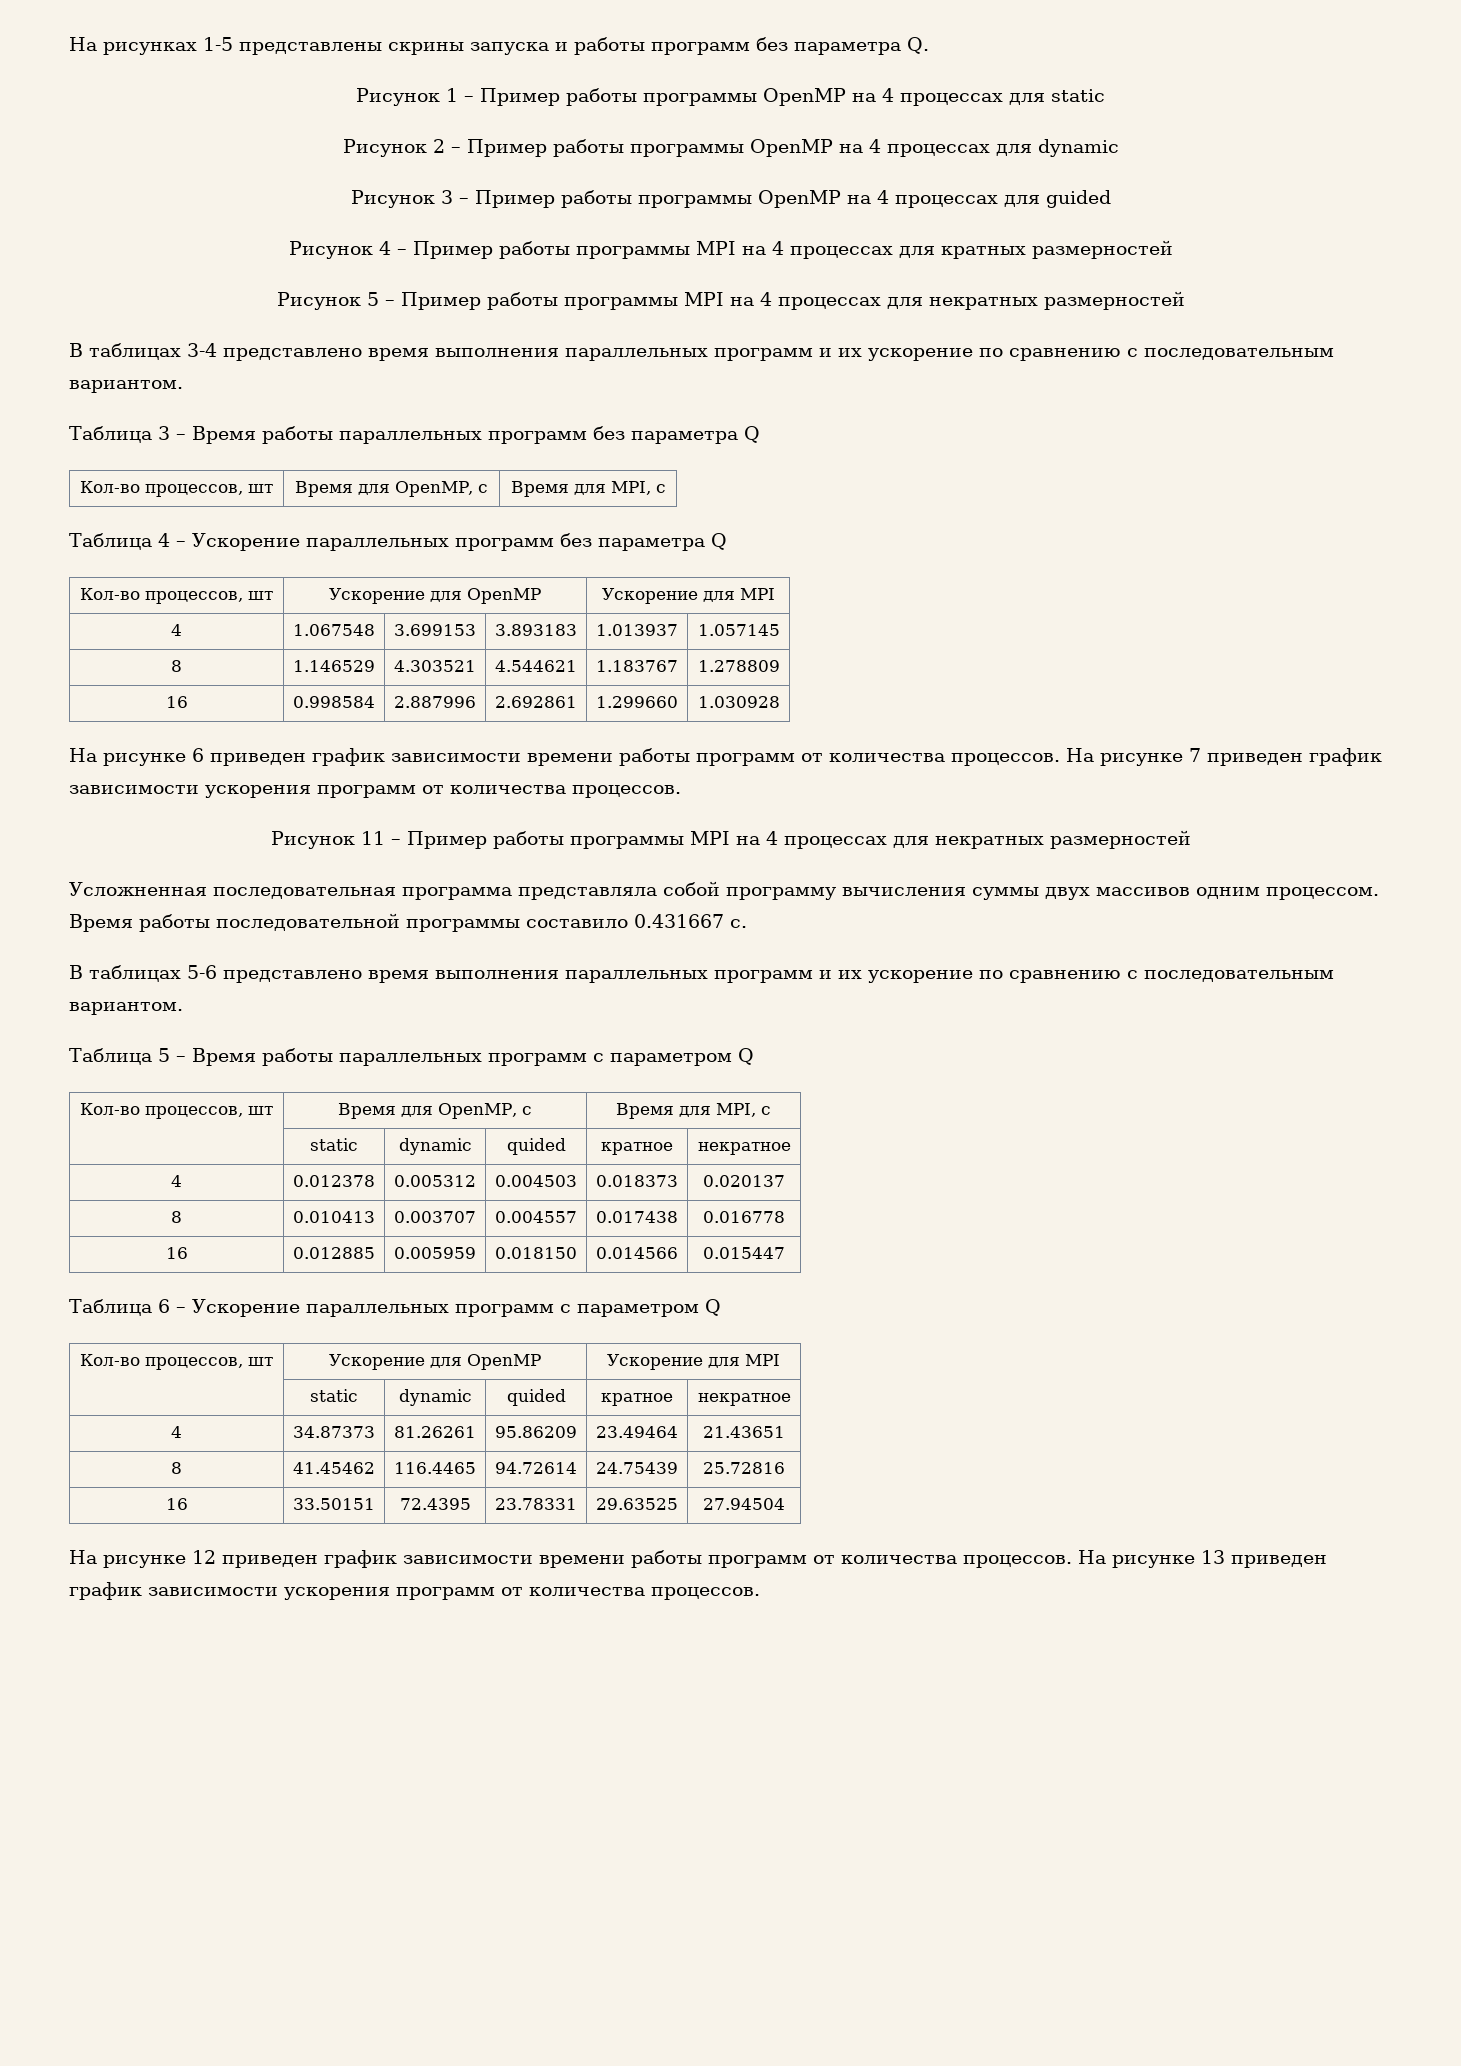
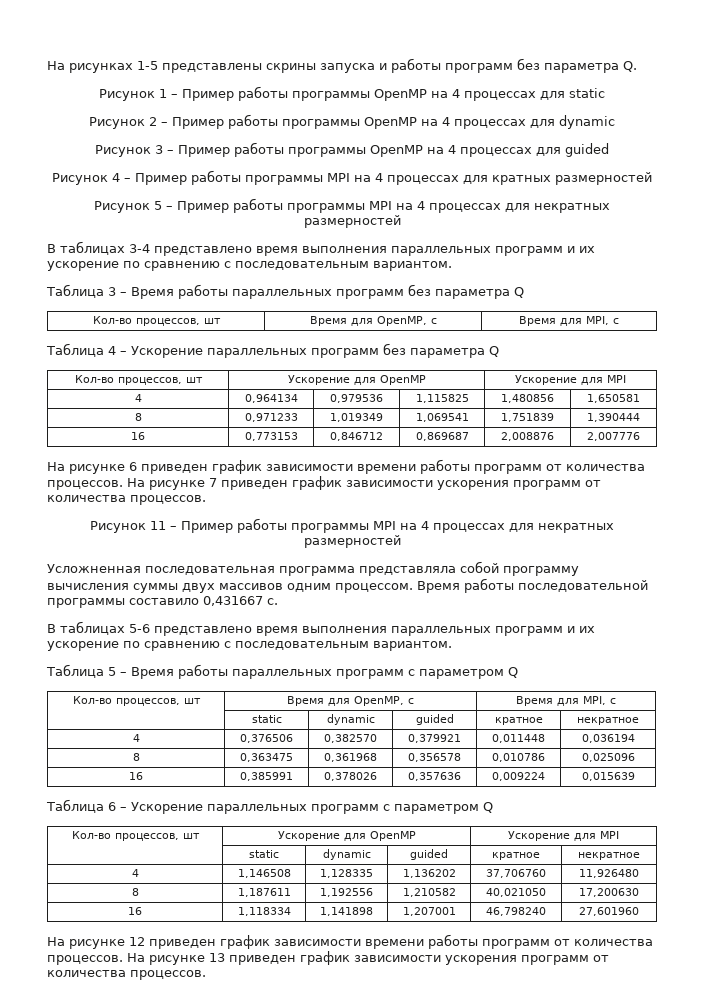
- 4 | 1.067548 | 3.699153 | 3.893183 | 1.013937 | 1.057145
- 8 | 1.146529 | 4.303521 | 4.544621 | 1.183767 | 1.278809
- 16 | 0.998584 | 2.887996 | 2.692861 | 1.299660 | 1.030928
+ 4 | 0,964134 | 0,979536 | 1,115825 | 1,480856 | 1,650581
+ 8 | 0,971233 | 1,019349 | 1,069541 | 1,751839 | 1,390444
+ 16 | 0,773153 | 0,846712 | 0,869687 | 2,008876 | 2,007776
- Время работы последовательной программы составило 0.431667 с.
+ Время работы последовательной программы составило 0,431667 с.
  Таблица 5 – Время работы параллельных программ с параметром Q
  Кол-во процессов, шт | Время для OpenMP, с | Время для MPI, с
- | static | dynamic | quided | кратное | некратное
- 4 | 0.012378 | 0.005312 | 0.004503 | 0.018373 | 0.020137
- 8 | 0.010413 | 0.003707 | 0.004557 | 0.017438 | 0.016778
- 16 | 0.012885 | 0.005959 | 0.018150 | 0.014566 | 0.015447
+ | static | dynamic | guided | кратное | некратное
+ 4 | 0,376506 | 0,382570 | 0,379921 | 0,011448 | 0,036194
+ 8 | 0,363475 | 0,361968 | 0,356578 | 0,010786 | 0,025096
+ 16 | 0,385991 | 0,378026 | 0,357636 | 0,009224 | 0,015639
  Таблица 6 – Ускорение параллельных программ с параметром Q
  Кол-во процессов, шт | Ускорение для OpenMP | Ускорение для MPI
- | static | dynamic | quided | кратное | некратное
- 4 | 34.87373 | 81.26261 | 95.86209 | 23.49464 | 21.43651
- 8 | 41.45462 | 116.4465 | 94.72614 | 24.75439 | 25.72816
- 16 | 33.50151 | 72.4395 | 23.78331 | 29.63525 | 27.94504
+ | static | dynamic | guided | кратное | некратное
+ 4 | 1,146508 | 1,128335 | 1,136202 | 37,706760 | 11,926480
+ 8 | 1,187611 | 1,192556 | 1,210582 | 40,021050 | 17,200630
+ 16 | 1,118334 | 1,141898 | 1,207001 | 46,798240 | 27,601960

